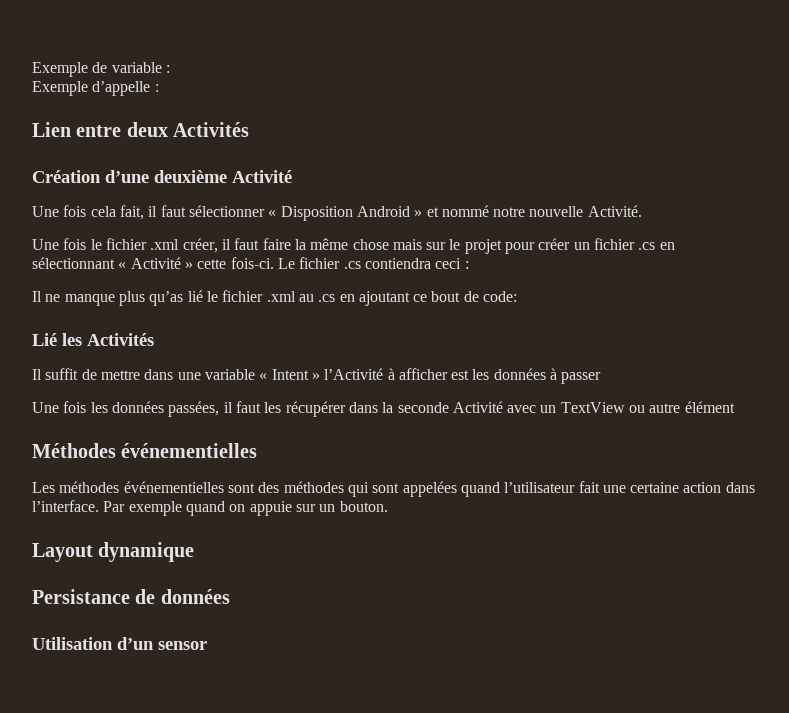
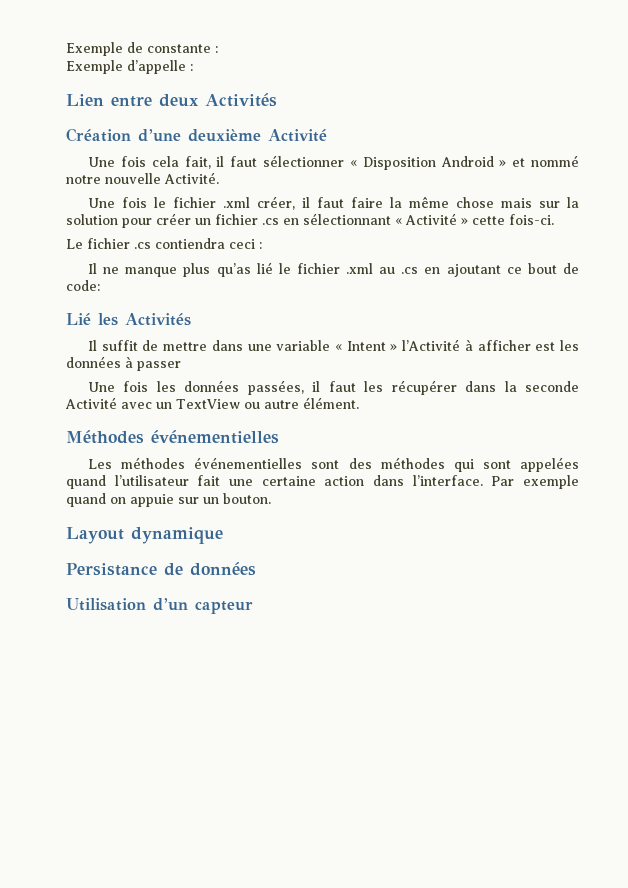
- Exemple de variable :
+ Exemple de constante :
- Une fois le fichier .xml créer, il faut faire la même chose mais sur le projet pour créer un fichier .cs en sélectionnant « Activité » cette fois-ci. Le fichier .cs contiendra ceci :
+ Une fois le fichier .xml créer, il faut faire la même chose mais sur la solution pour créer un fichier .cs en sélectionnant « Activité » cette fois-ci.
+ Le fichier .cs contiendra ceci :
- Une fois les données passées, il faut les récupérer dans la seconde Activité avec un TextView ou autre élément
+ Une fois les données passées, il faut les récupérer dans la seconde Activité avec un TextView ou autre élément.
- Utilisation d’un sensor
+ Utilisation d’un capteur

